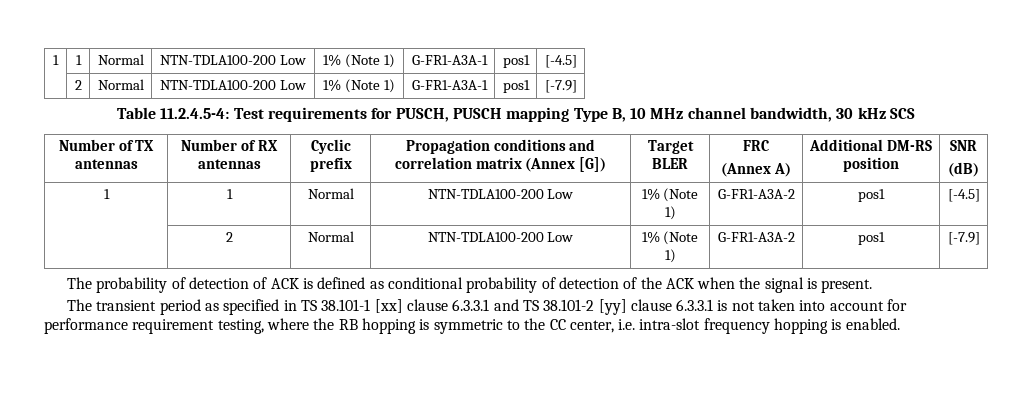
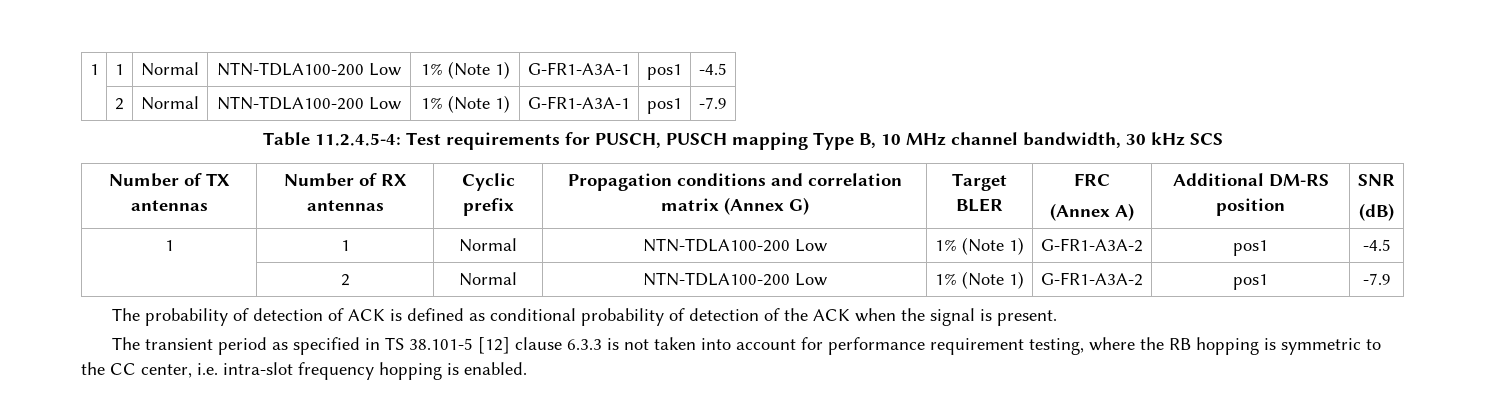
- 1 | 1 | Normal | NTN-TDLA100-200 Low | 1% (Note 1) | G-FR1-A3A-1 | pos1 | [-4.5]
+ 1 | 1 | Normal | NTN-TDLA100-200 Low | 1% (Note 1) | G-FR1-A3A-1 | pos1 | -4.5
- | 2 | Normal | NTN-TDLA100-200 Low | 1% (Note 1) | G-FR1-A3A-1 | pos1 | [-7.9]
+ | 2 | Normal | NTN-TDLA100-200 Low | 1% (Note 1) | G-FR1-A3A-1 | pos1 | -7.9
- Number of TX antennas | Number of RX antennas | Cyclic prefix | Propagation conditions and correlation matrix (Annex [G]) | Target BLER | FRC
+ Number of TX antennas | Number of RX antennas | Cyclic prefix | Propagation conditions and correlation matrix (Annex G) | Target BLER | FRC
- 1 | 1 | Normal | NTN-TDLA100-200 Low | 1% (Note 1) | G-FR1-A3A-2 | pos1 | [-4.5]
+ 1 | 1 | Normal | NTN-TDLA100-200 Low | 1% (Note 1) | G-FR1-A3A-2 | pos1 | -4.5
- | 2 | Normal | NTN-TDLA100-200 Low | 1% (Note 1) | G-FR1-A3A-2 | pos1 | [-7.9]
+ | 2 | Normal | NTN-TDLA100-200 Low | 1% (Note 1) | G-FR1-A3A-2 | pos1 | -7.9
- The transient period as specified in TS 38.101-1 [xx] clause 6.3.3.1 and TS 38.101-2 [yy] clause 6.3.3.1 is not taken into account for performance requirement testing, where the RB hopping is symmetric to the CC center, i.e. intra-slot frequency hopping is enabled.
+ The transient period as specified in TS 38.101-5 [12] clause 6.3.3 is not taken into account for performance requirement testing, where the RB hopping is symmetric to the CC center, i.e. intra-slot frequency hopping is enabled.

